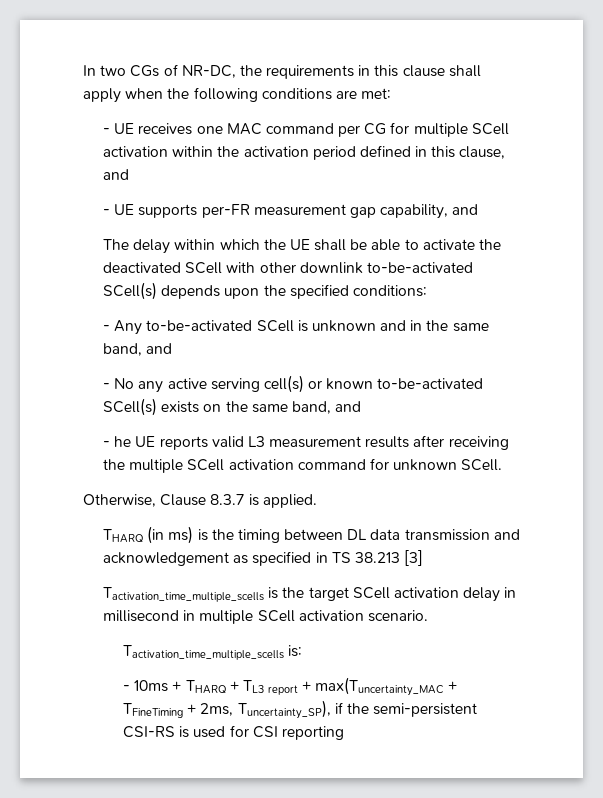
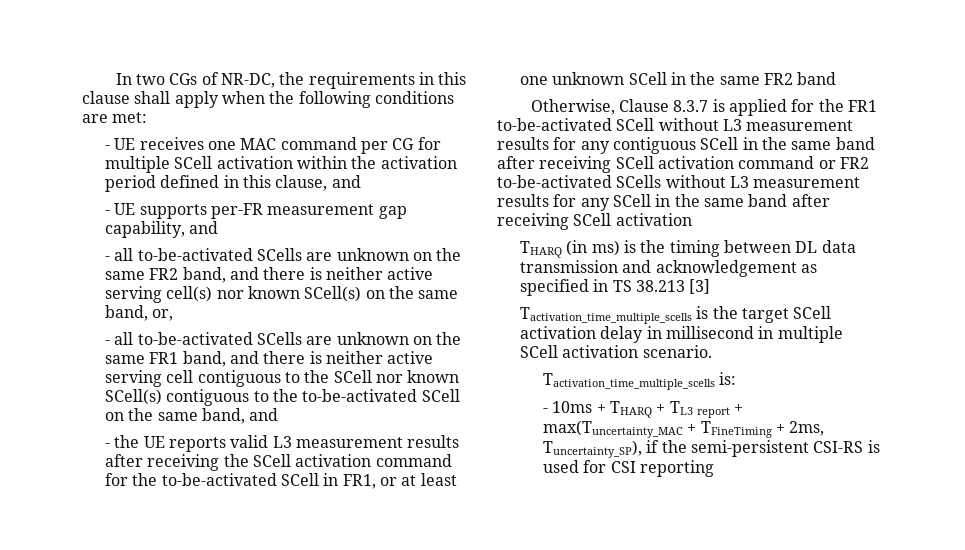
- The delay within which the UE shall be able to activate the deactivated SCell with other downlink to-be-activated SCell(s) depends upon the specified conditions:
- - Any to-be-activated SCell is unknown and in the same band, and
- - No any active serving cell(s) or known to-be-activated SCell(s) exists on the same band, and
+ - all to-be-activated SCells are unknown on the same FR2 band, and there is neither active serving cell(s) nor known SCell(s) on the same band, or,
+ - all to-be-activated SCells are unknown on the same FR1 band, and there is neither active serving cell contiguous to the SCell nor known SCell(s) contiguous to the to-be-activated SCell on the same band, and
- - he UE reports valid L3 measurement results after receiving the multiple SCell activation command for unknown SCell.
- Otherwise, Clause 8.3.7 is applied.
+ - the UE reports valid L3 measurement results after receiving the SCell activation command for the to-be-activated SCell in FR1, or at least one unknown SCell in the same FR2 band
+ Otherwise, Clause 8.3.7 is applied for the FR1 to-be-activated SCell without L3 measurement results for any contiguous SCell in the same band after receiving SCell activation command or FR2 to-be-activated SCells without L3 measurement results for any SCell in the same band after receiving SCell activation

